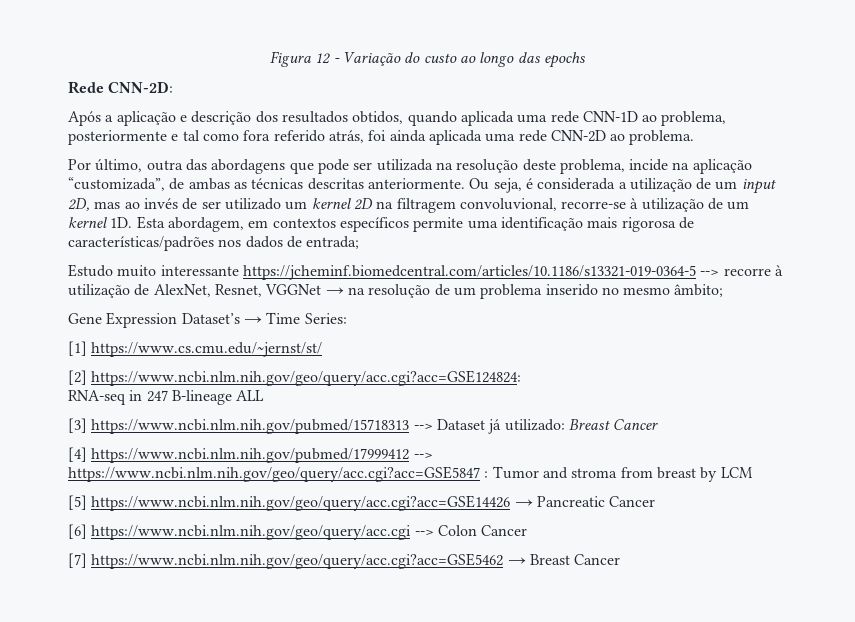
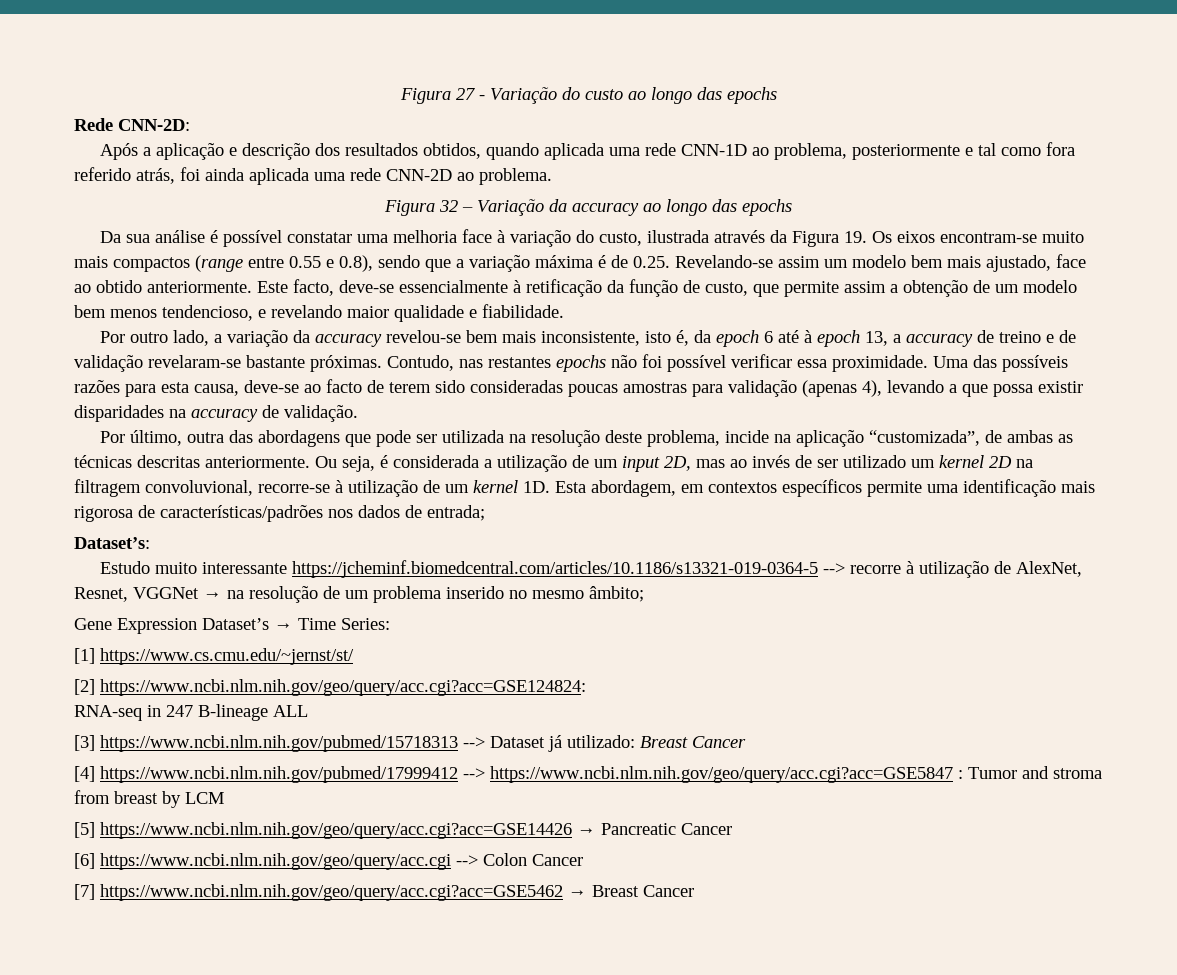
- Figura 12 - Variação do custo ao longo das epochs
+ Figura 27 - Variação do custo ao longo das epochs
+ Figura 32 – Variação da accuracy ao longo das epochs
+ Da sua análise é possível constatar uma melhoria face à variação do custo, ilustrada através da Figura 19. Os eixos encontram-se muito mais compactos (range entre 0.55 e 0.8), sendo que a variação máxima é de 0.25. Revelando-se assim um modelo bem mais ajustado, face ao obtido anteriormente. Este facto, deve-se essencialmente à retificação da função de custo, que permite assim a obtenção de um modelo bem menos tendencioso, e revelando maior qualidade e fiabilidade.
+ Por outro lado, a variação da accuracy revelou-se bem mais inconsistente, isto é, da epoch 6 até à epoch 13, a accuracy de treino e de validação revelaram-se bastante próximas. Contudo, nas restantes epochs não foi possível verificar essa proximidade. Uma das possíveis razões para esta causa, deve-se ao facto de terem sido consideradas poucas amostras para validação (apenas 4), levando a que possa existir disparidades na accuracy de validação.
+ Dataset’s:

